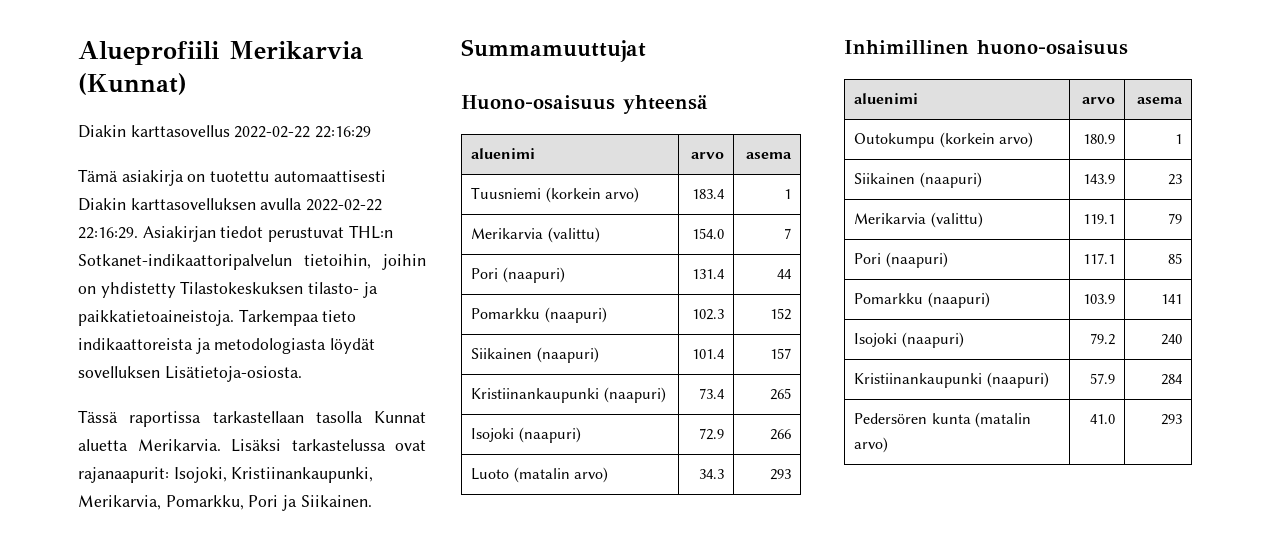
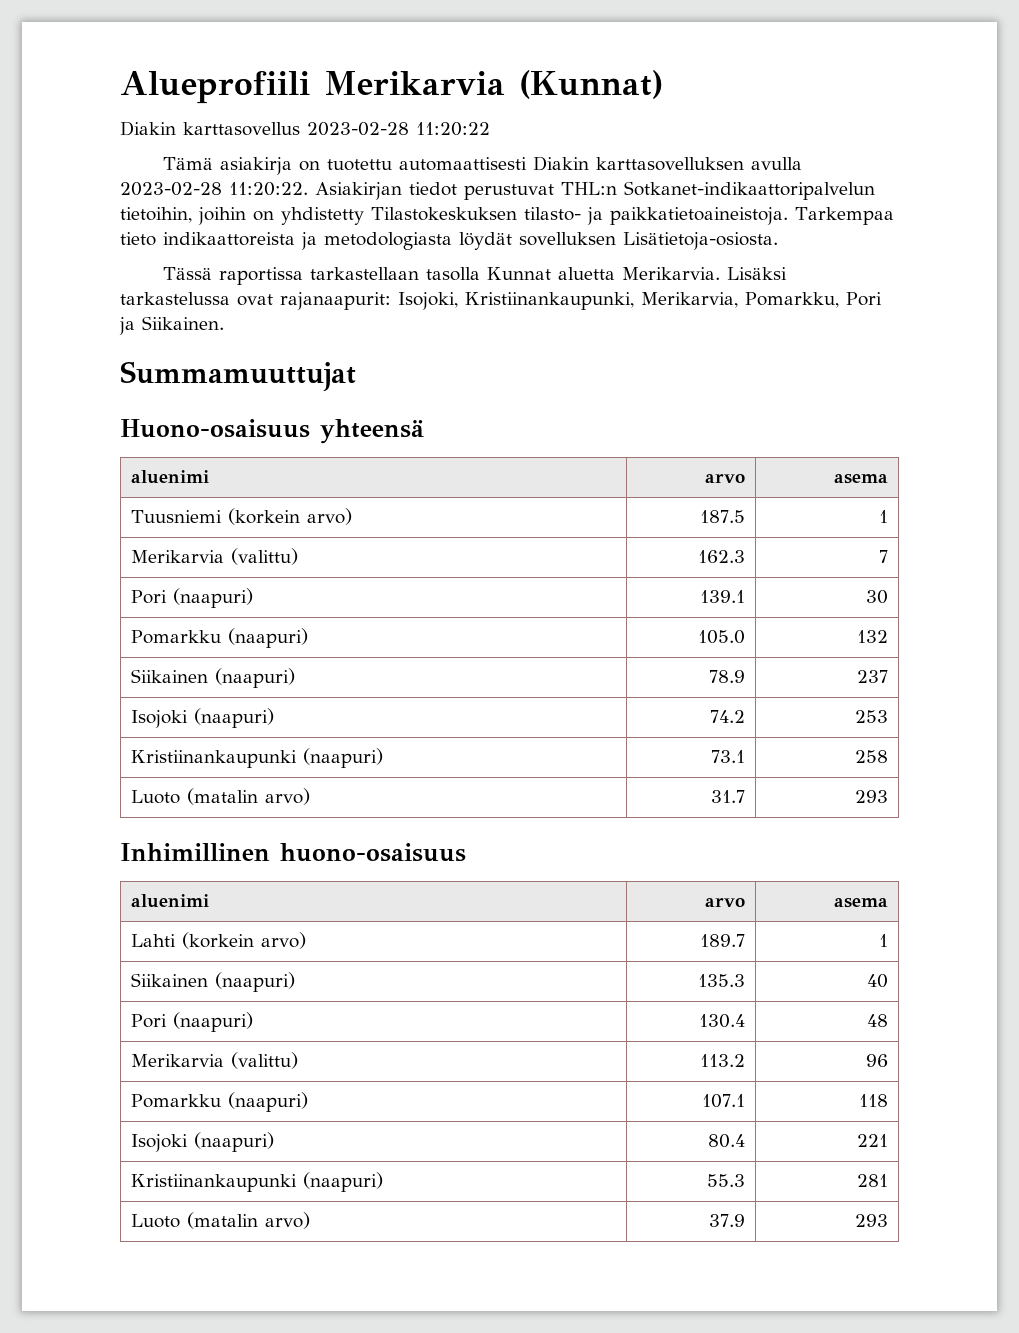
- Diakin karttasovellus 2022-02-22 22:16:29
+ Diakin karttasovellus 2023-02-28 11:20:22
- Tämä asiakirja on tuotettu automaattisesti Diakin karttasovelluksen avulla 2022-02-22 22:16:29.
+ Tämä asiakirja on tuotettu automaattisesti Diakin karttasovelluksen avulla 2023-02-28 11:20:22.
- Tuusniemi (korkein arvo) | 183.4 | 1
+ Tuusniemi (korkein arvo) | 187.5 | 1
- Merikarvia (valittu) | 154.0 | 7
+ Merikarvia (valittu) | 162.3 | 7
- Pori (naapuri) | 131.4 | 44
- Pomarkku (naapuri) | 102.3 | 152
- Siikainen (naapuri) | 101.4 | 157
- Kristiinankaupunki (naapuri) | 73.4 | 265
- Isojoki (naapuri) | 72.9 | 266
- Luoto (matalin arvo) | 34.3 | 293
+ Pori (naapuri) | 139.1 | 30
+ Pomarkku (naapuri) | 105.0 | 132
+ Siikainen (naapuri) | 78.9 | 237
+ Isojoki (naapuri) | 74.2 | 253
+ Kristiinankaupunki (naapuri) | 73.1 | 258
+ Luoto (matalin arvo) | 31.7 | 293
- Outokumpu (korkein arvo) | 180.9 | 1
+ Lahti (korkein arvo) | 189.7 | 1
- Siikainen (naapuri) | 143.9 | 23
- Merikarvia (valittu) | 119.1 | 79
- Pori (naapuri) | 117.1 | 85
- Pomarkku (naapuri) | 103.9 | 141
- Isojoki (naapuri) | 79.2 | 240
- Kristiinankaupunki (naapuri) | 57.9 | 284
- Pedersören kunta (matalin arvo) | 41.0 | 293
+ Siikainen (naapuri) | 135.3 | 40
+ Pori (naapuri) | 130.4 | 48
+ Merikarvia (valittu) | 113.2 | 96
+ Pomarkku (naapuri) | 107.1 | 118
+ Isojoki (naapuri) | 80.4 | 221
+ Kristiinankaupunki (naapuri) | 55.3 | 281
+ Luoto (matalin arvo) | 37.9 | 293

